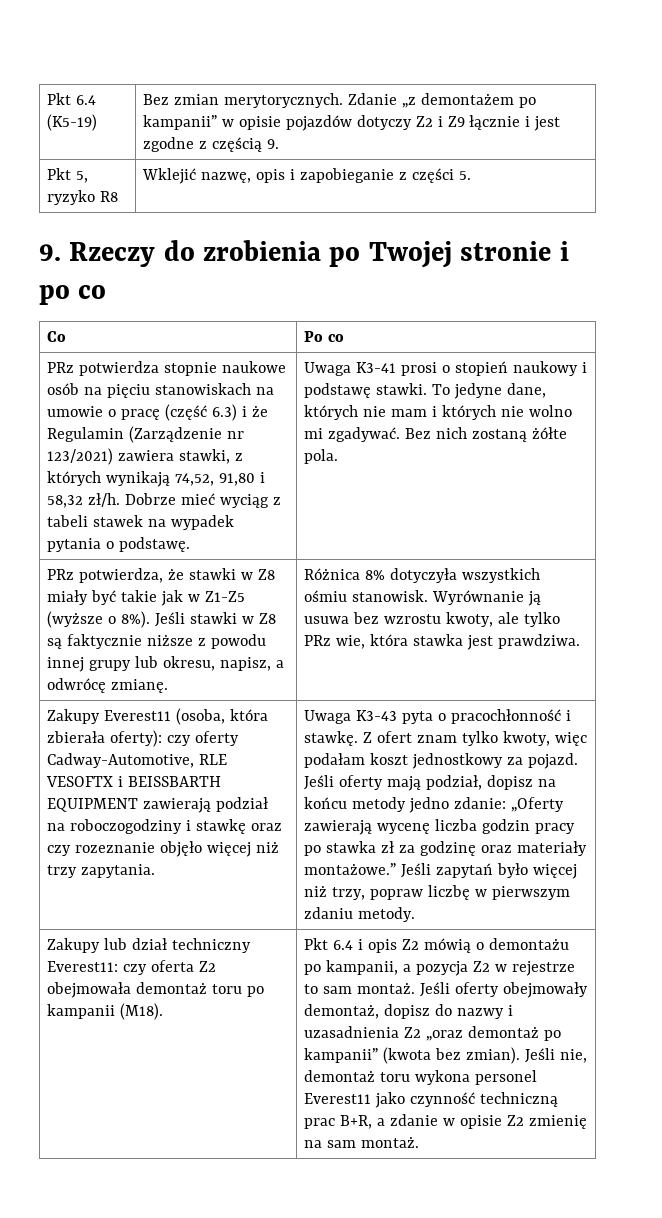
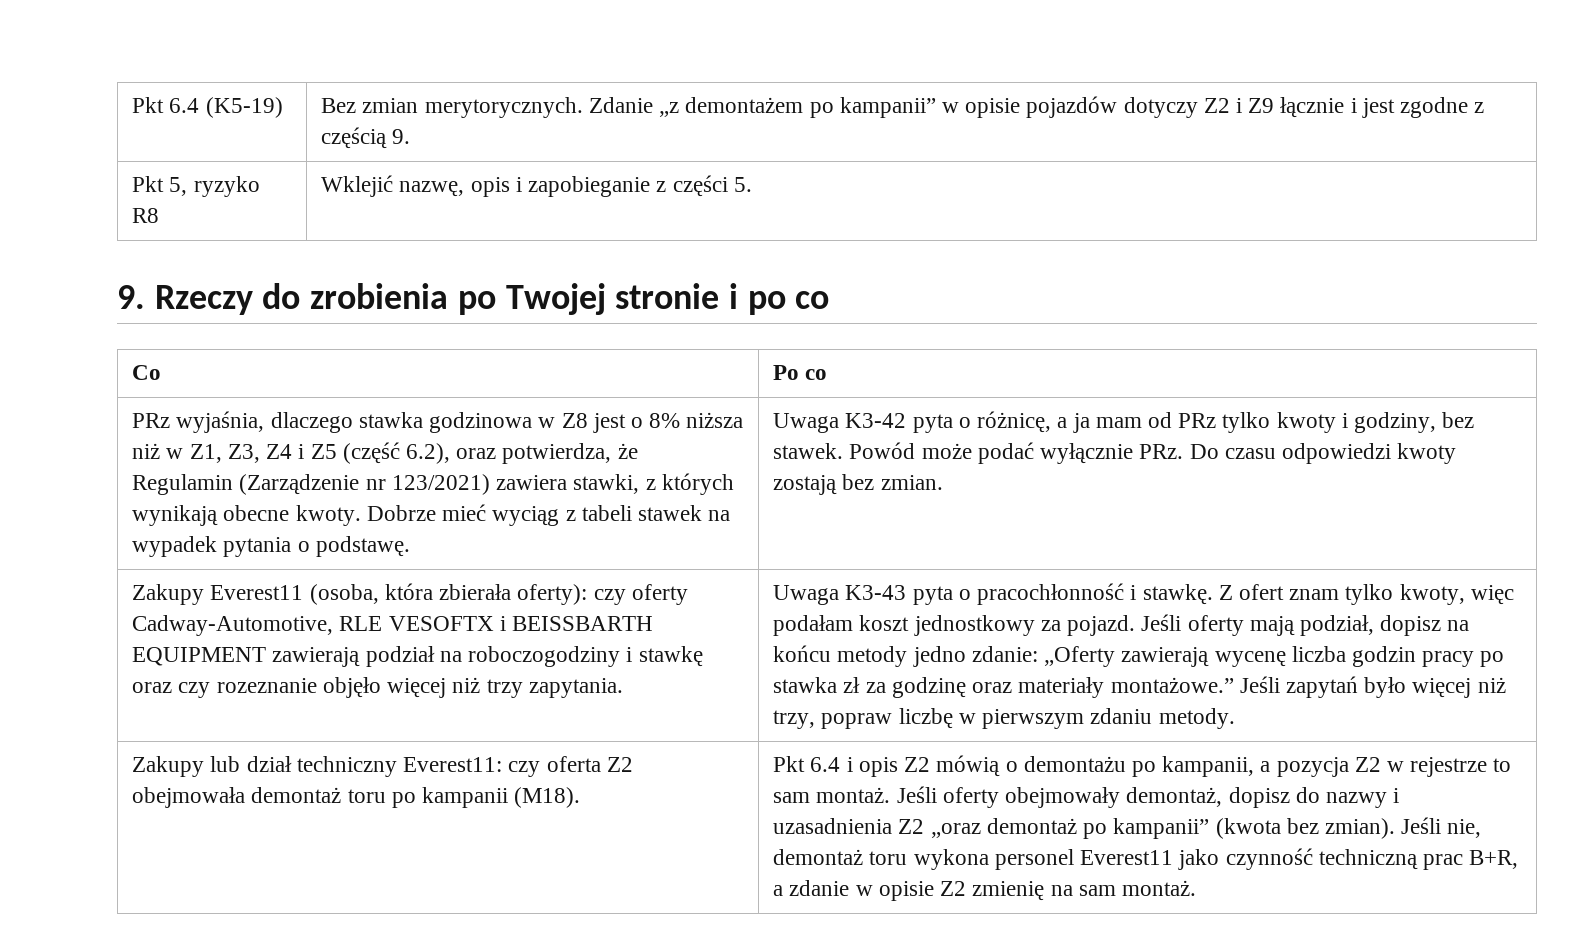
- PRz potwierdza stopnie naukowe osób na pięciu stanowiskach na umowie o pracę (część 6.3) i że Regulamin (Zarządzenie nr 123/2021) zawiera stawki, z których wynikają 74,52, 91,80 i 58,32 zł/h.
+ PRz wyjaśnia, dlaczego stawka godzinowa w Z8 jest o 8% niższa niż w Z1, Z3, Z4 i Z5 (część 6.2), oraz potwierdza, że Regulamin (Zarządzenie nr 123/2021) zawiera stawki, z których wynikają obecne kwoty.
- Uwaga K3-41 prosi o stopień naukowy i podstawę stawki. To jedyne dane, których nie mam i których nie wolno mi zgadywać. Bez nich zostaną żółte pola.
- PRz potwierdza, że stawki w Z8 miały być takie jak w Z1-Z5 (wyższe o 8%). Jeśli stawki w Z8 są faktycznie niższe z powodu innej grupy lub okresu, napisz, a odwrócę zmianę. | Różnica 8% dotyczyła wszystkich ośmiu stanowisk. Wyrównanie ją usuwa bez wzrostu kwoty, ale tylko PRz wie, która stawka jest prawdziwa.
+ Uwaga K3-42 pyta o różnicę, a ja mam od PRz tylko kwoty i godziny, bez stawek. Powód może podać wyłącznie PRz. Do czasu odpowiedzi kwoty zostają bez zmian.

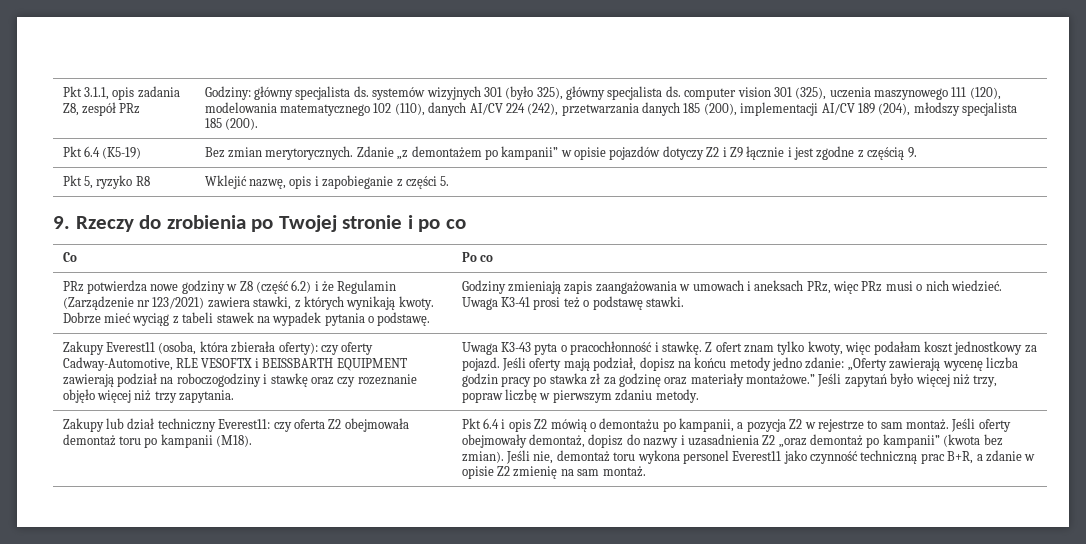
+ Pkt 3.1.1, opis zadania Z8, zespół PRz | Godziny: główny specjalista ds. systemów wizyjnych 301 (było 325), główny specjalista ds. computer vision 301 (325), uczenia maszynowego 111 (120), modelowania matematycznego 102 (110), danych AI/CV 224 (242), przetwarzania danych 185 (200), implementacji AI/CV 189 (204), młodszy specjalista 185 (200).
- PRz wyjaśnia, dlaczego stawka godzinowa w Z8 jest o 8% niższa niż w Z1, Z3, Z4 i Z5 (część 6.2), oraz potwierdza, że Regulamin (Zarządzenie nr 123/2021) zawiera stawki, z których wynikają obecne kwoty.
+ PRz potwierdza nowe godziny w Z8 (część 6.2) i że Regulamin (Zarządzenie nr 123/2021) zawiera stawki, z których wynikają kwoty.
- Uwaga K3-42 pyta o różnicę, a ja mam od PRz tylko kwoty i godziny, bez stawek. Powód może podać wyłącznie PRz. Do czasu odpowiedzi kwoty zostają bez zmian.
+ Godziny zmieniają zapis zaangażowania w umowach i aneksach PRz, więc PRz musi o nich wiedzieć. Uwaga K3-41 prosi też o podstawę stawki.

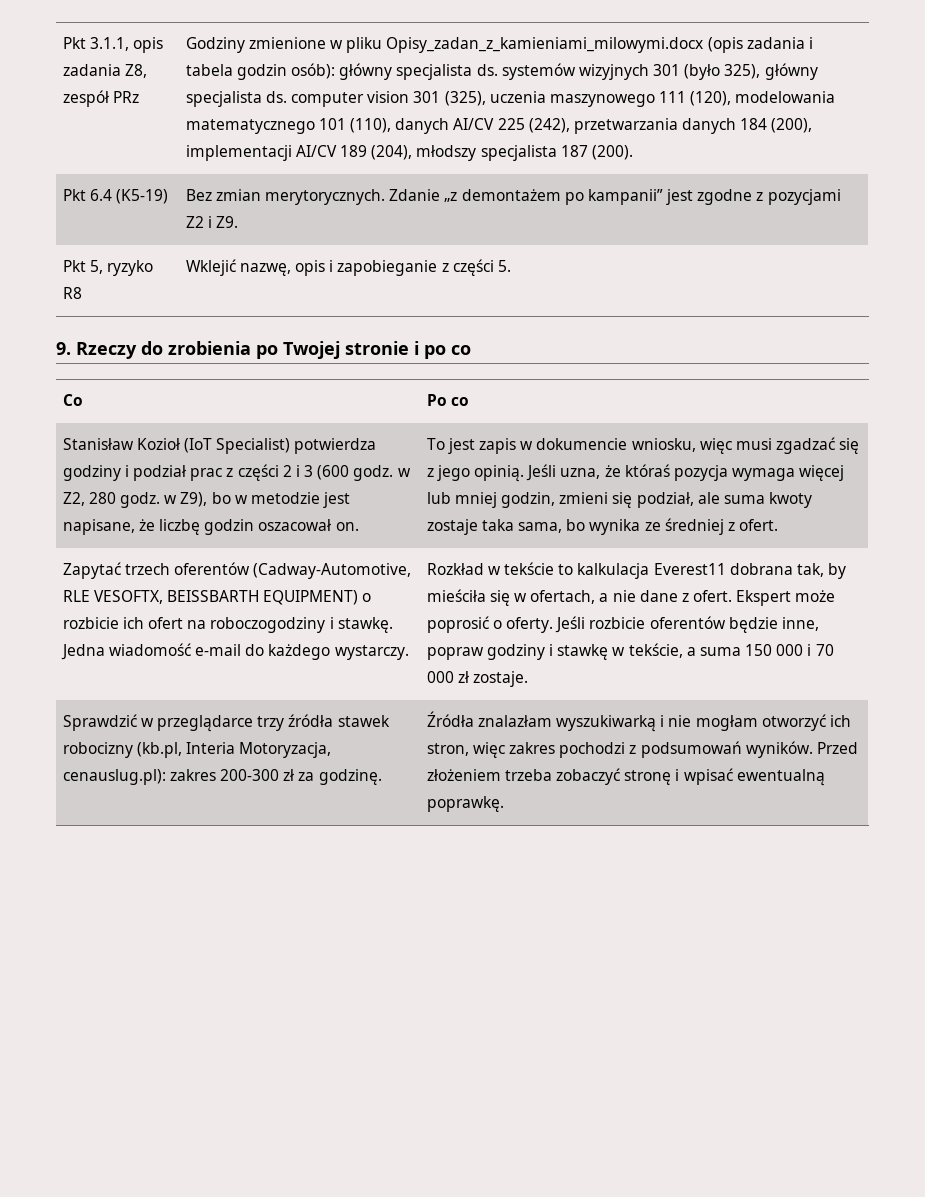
- Godziny: główny specjalista ds. systemów wizyjnych 301 (było 325), główny specjalista ds. computer vision 301 (325), uczenia maszynowego 111 (120), modelowania matematycznego 102 (110), danych AI/CV 224 (242), przetwarzania danych 185 (200), implementacji AI/CV 189 (204), młodszy specjalista 185 (200).
+ Godziny zmienione w pliku Opisy_zadan_z_kamieniami_milowymi.docx (opis zadania i tabela godzin osób): główny specjalista ds. systemów wizyjnych 301 (było 325), główny specjalista ds. computer vision 301 (325), uczenia maszynowego 111 (120), modelowania matematycznego 101 (110), danych AI/CV 225 (242), przetwarzania danych 184 (200), implementacji AI/CV 189 (204), młodszy specjalista 187 (200).
- Pkt 6.4 (K5-19) | Bez zmian merytorycznych. Zdanie „z demontażem po kampanii” w opisie pojazdów dotyczy Z2 i Z9 łącznie i jest zgodne z częścią 9.
+ Pkt 6.4 (K5-19) | Bez zmian merytorycznych. Zdanie „z demontażem po kampanii” jest zgodne z pozycjami Z2 i Z9.
- PRz potwierdza nowe godziny w Z8 (część 6.2) i że Regulamin (Zarządzenie nr 123/2021) zawiera stawki, z których wynikają kwoty. Dobrze mieć wyciąg z tabeli stawek na wypadek pytania o podstawę. | Godziny zmieniają zapis zaangażowania w umowach i aneksach PRz, więc PRz musi o nich wiedzieć. Uwaga K3-41 prosi też o podstawę stawki.
- Zakupy Everest11 (osoba, która zbierała oferty): czy oferty Cadway-Automotive, RLE VESOFTX i BEISSBARTH EQUIPMENT zawierają podział na roboczogodziny i stawkę oraz czy rozeznanie objęło więcej niż trzy zapytania. | Uwaga K3-43 pyta o pracochłonność i stawkę. Z ofert znam tylko kwoty, więc podałam koszt jednostkowy za pojazd. Jeśli oferty mają podział, dopisz na końcu metody jedno zdanie: „Oferty zawierają wycenę liczba godzin pracy po stawka zł za godzinę oraz materiały montażowe.” Jeśli zapytań było więcej niż trzy, popraw liczbę w pierwszym zdaniu metody.
- Zakupy lub dział techniczny Everest11: czy oferta Z2 obejmowała demontaż toru po kampanii (M18). | Pkt 6.4 i opis Z2 mówią o demontażu po kampanii, a pozycja Z2 w rejestrze to sam montaż. Jeśli oferty obejmowały demontaż, dopisz do nazwy i uzasadnienia Z2 „oraz demontaż po kampanii” (kwota bez zmian). Jeśli nie, demontaż toru wykona personel Everest11 jako czynność techniczną prac B+R, a zdanie w opisie Z2 zmienię na sam montaż.
+ Stanisław Kozioł (IoT Specialist) potwierdza godziny i podział prac z części 2 i 3 (600 godz. w Z2, 280 godz. w Z9), bo w metodzie jest napisane, że liczbę godzin oszacował on. | To jest zapis w dokumencie wniosku, więc musi zgadzać się z jego opinią. Jeśli uzna, że któraś pozycja wymaga więcej lub mniej godzin, zmieni się podział, ale suma kwoty zostaje taka sama, bo wynika ze średniej z ofert.
+ Zapytać trzech oferentów (Cadway-Automotive, RLE VESOFTX, BEISSBARTH EQUIPMENT) o rozbicie ich ofert na roboczogodziny i stawkę. Jedna wiadomość e-mail do każdego wystarczy. | Rozkład w tekście to kalkulacja Everest11 dobrana tak, by mieściła się w ofertach, a nie dane z ofert. Ekspert może poprosić o oferty. Jeśli rozbicie oferentów będzie inne, popraw godziny i stawkę w tekście, a suma 150 000 i 70 000 zł zostaje.
+ Sprawdzić w przeglądarce trzy źródła stawek robocizny (kb.pl, Interia Motoryzacja, cenauslug.pl): zakres 200-300 zł za godzinę. | Źródła znalazłam wyszukiwarką i nie mogłam otworzyć ich stron, więc zakres pochodzi z podsumowań wyników. Przed złożeniem trzeba zobaczyć stronę i wpisać ewentualną poprawkę.

